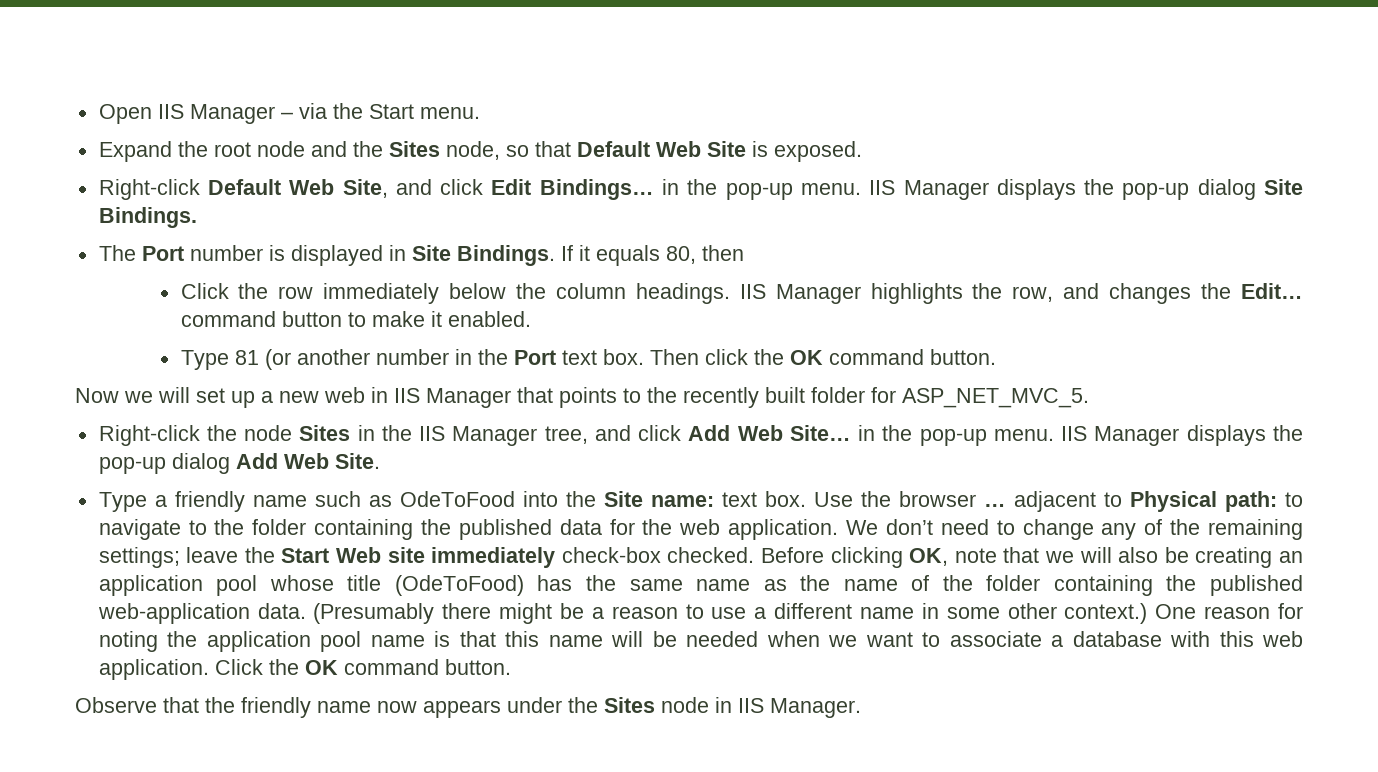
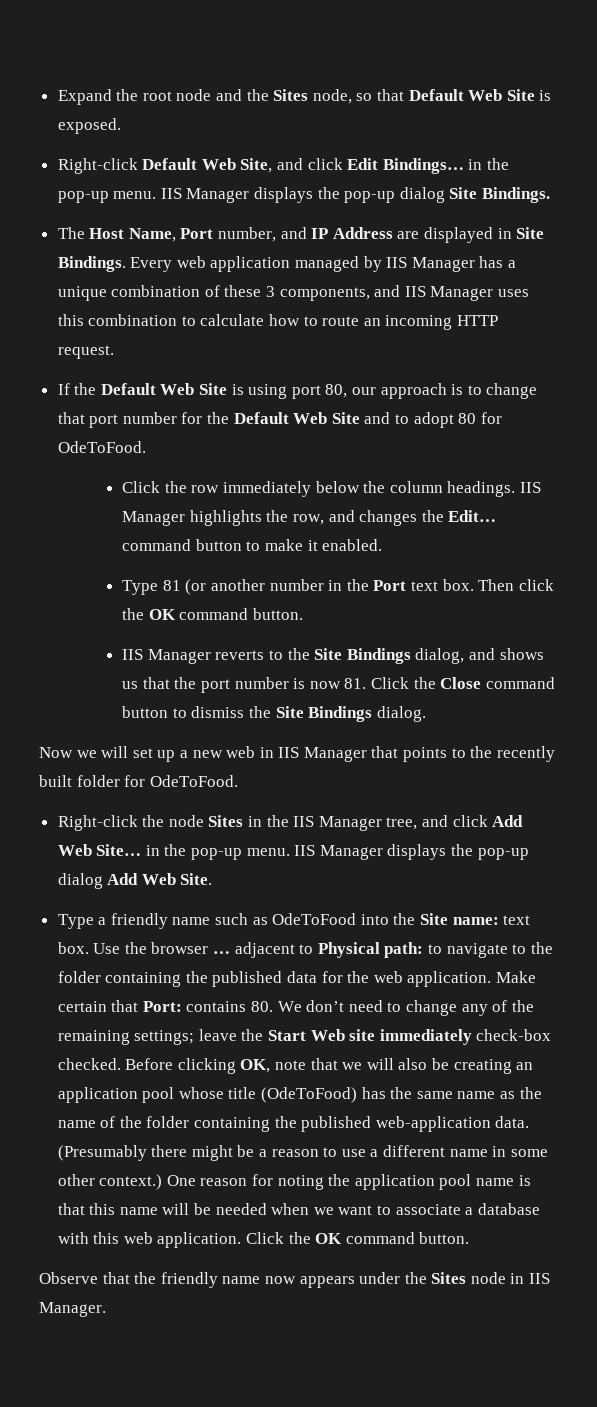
- Open IIS Manager – via the Start menu.
- The Port number is displayed in Site Bindings. If it equals 80, then
+ The Host Name, Port number, and IP Address are displayed in Site Bindings. Every web application managed by IIS Manager has a unique combination of these 3 components, and IIS Manager uses this combination to calculate how to route an incoming HTTP request.
+ If the Default Web Site is using port 80, our approach is to change that port number for the Default Web Site and to adopt 80 for OdeToFood.
+ IIS Manager reverts to the Site Bindings dialog, and shows us that the port number is now 81. Click the Close command button to dismiss the Site Bindings dialog.
- Now we will set up a new web in IIS Manager that points to the recently built folder for ASP_NET_MVC_5.
+ Now we will set up a new web in IIS Manager that points to the recently built folder for OdeToFood.
- We don’t need to change any of the remaining settings; leave the Start Web site immediately check-box checked.
+ Make certain that Port: contains 80. We don’t need to change any of the remaining settings; leave the Start Web site immediately check-box checked.

